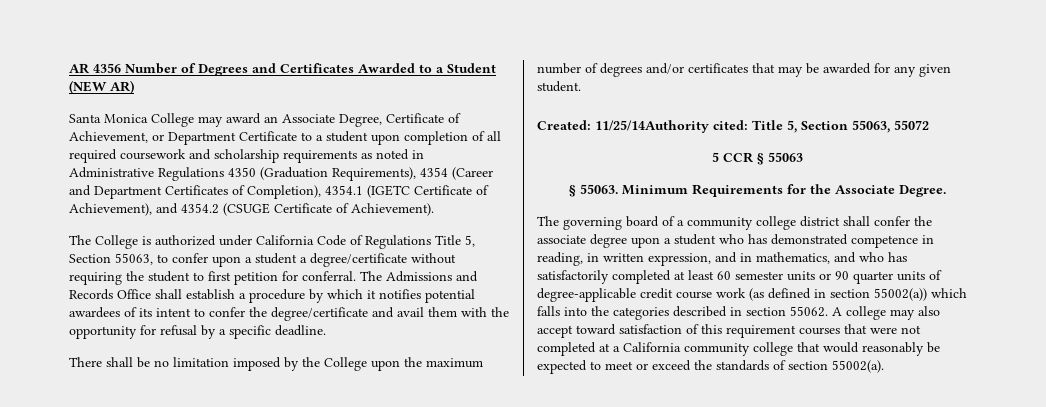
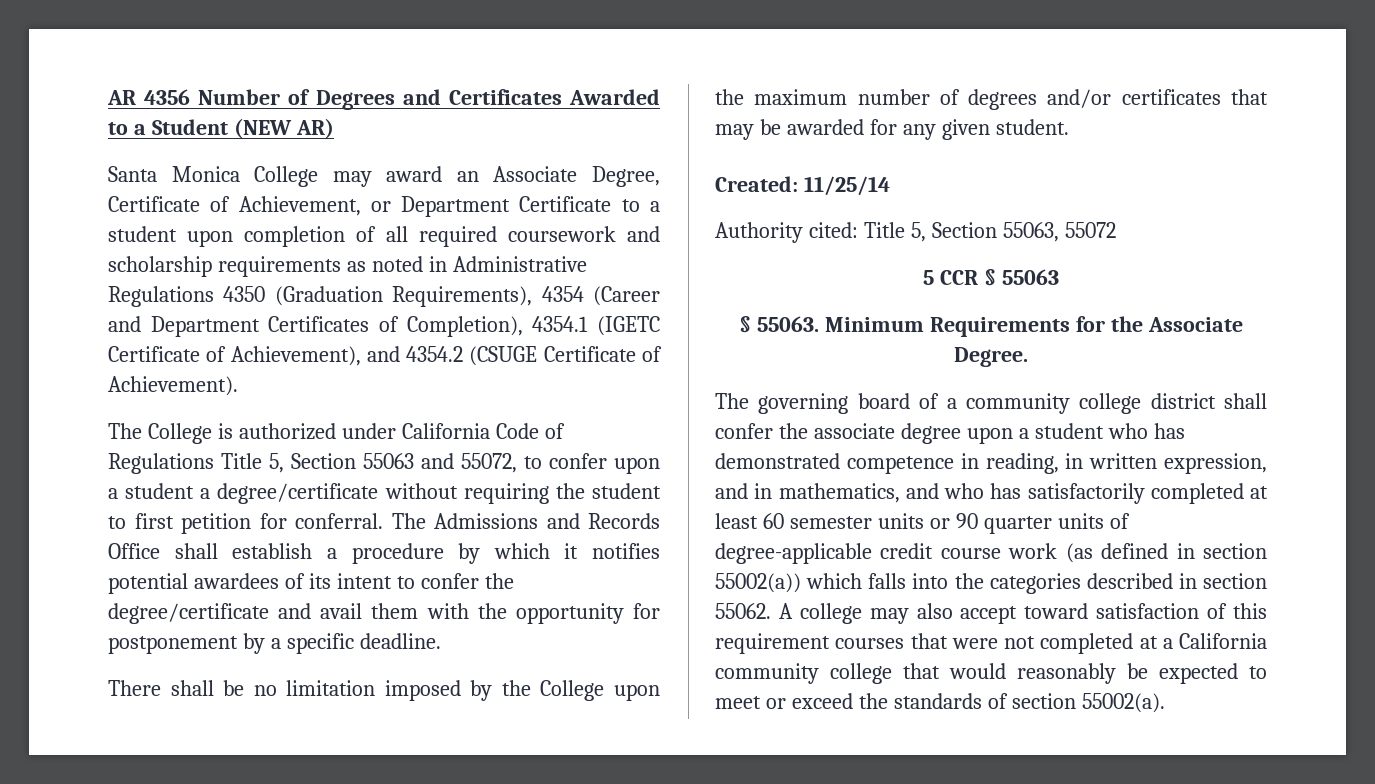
- The College is authorized under California Code of Regulations Title 5, Section 55063, to confer upon a student a degree/certificate without requiring the student to first petition for conferral.
+ The College is authorized under California Code of Regulations Title 5, Section 55063 and 55072, to confer upon a student a degree/certificate without requiring the student to first petition for conferral.
- The Admissions and Records Office shall establish a procedure by which it notifies potential awardees of its intent to confer the degree/certificate and avail them with the opportunity for refusal by a specific deadline.
+ The Admissions and Records Office shall establish a procedure by which it notifies potential awardees of its intent to confer the degree/certificate and avail them with the opportunity for postponement by a specific deadline.
- Created: 11/25/14Authority cited: Title 5, Section 55063, 55072
+ Created: 11/25/14
+ Authority cited: Title 5, Section 55063, 55072

